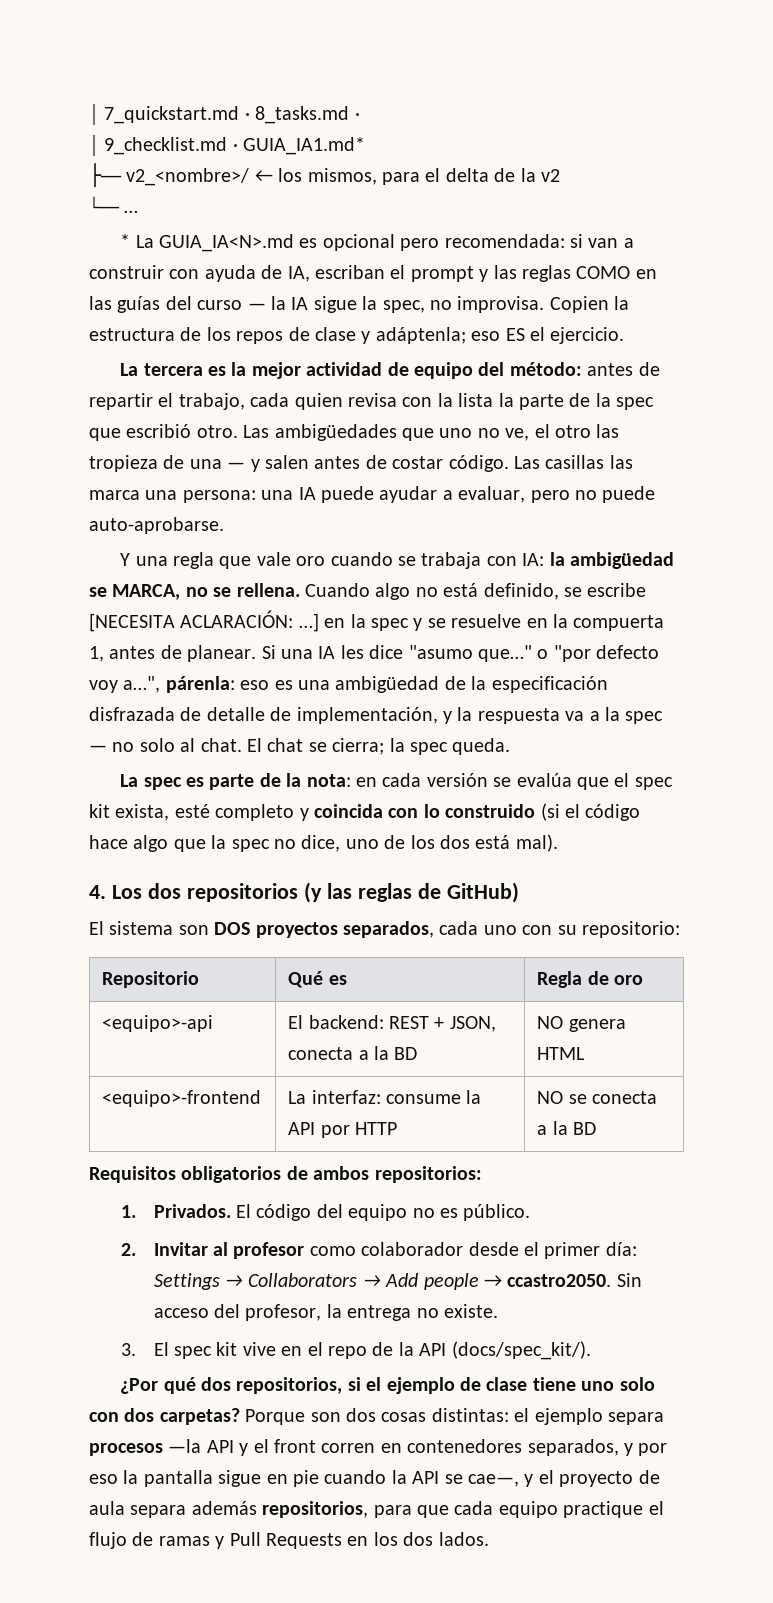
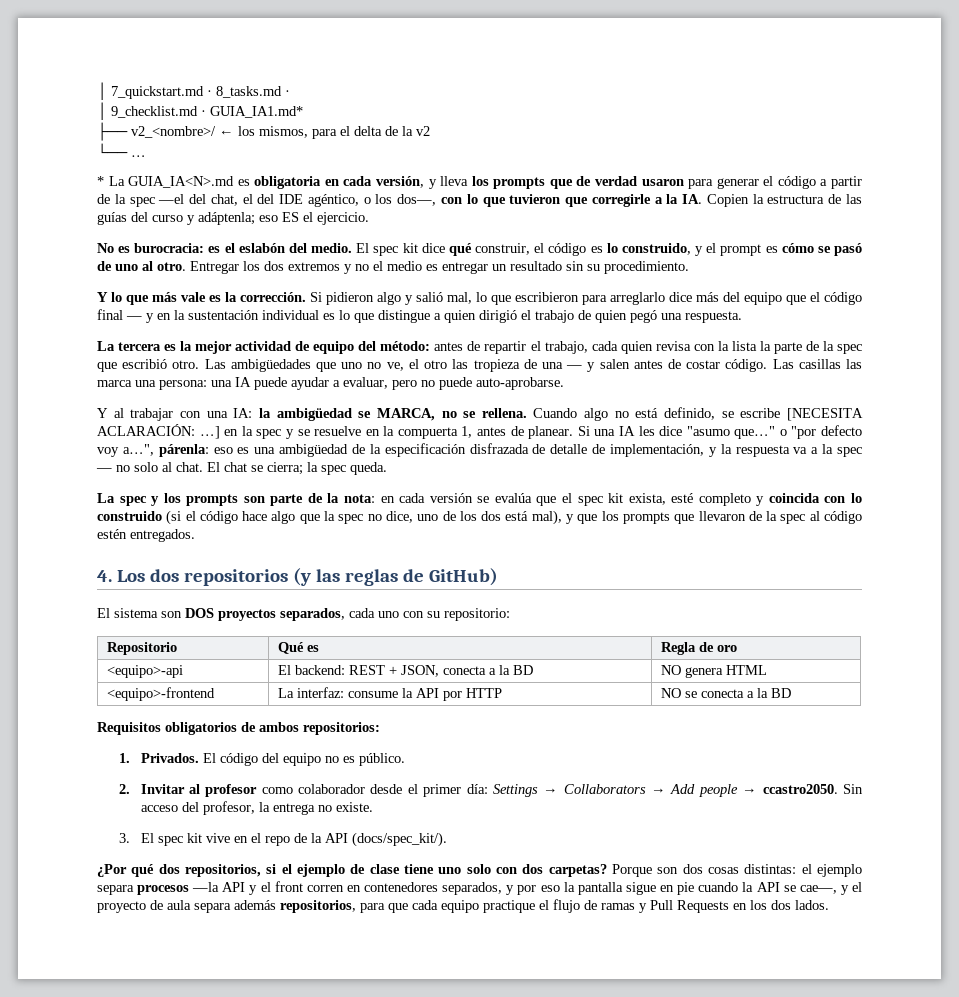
- * La GUIA_IA<N>.md es opcional pero recomendada: si van a construir con ayuda de IA, escriban el prompt y las reglas COMO en las guías del curso — la IA sigue la spec, no improvisa. Copien la estructura de los repos de clase y adáptenla; eso ES el ejercicio.
+ * La GUIA_IA<N>.md es obligatoria en cada versión, y lleva los prompts que de verdad usaron para generar el código a partir de la spec —el del chat, el del IDE agéntico, o los dos—, con lo que tuvieron que corregirle a la IA. Copien la estructura de las guías del curso y adáptenla; eso ES el ejercicio.
+ No es burocracia: es el eslabón del medio. El spec kit dice qué construir, el código es lo construido, y el prompt es cómo se pasó de uno al otro. Entregar los dos extremos y no el medio es entregar un resultado sin su procedimiento.
+ Y lo que más vale es la corrección. Si pidieron algo y salió mal, lo que escribieron para arreglarlo dice más del equipo que el código final — y en la sustentación individual es lo que distingue a quien dirigió el trabajo de quien pegó una respuesta.
- Y una regla que vale oro cuando se trabaja con IA: la ambigüedad se MARCA, no se rellena.
+ Y al trabajar con una IA: la ambigüedad se MARCA, no se rellena.
- La spec es parte de la nota: en cada versión se evalúa que el spec kit exista, esté completo y coincida con lo construido (si el código hace algo que la spec no dice, uno de los dos está mal).
+ La spec y los prompts son parte de la nota: en cada versión se evalúa que el spec kit exista, esté completo y coincida con lo construido (si el código hace algo que la spec no dice, uno de los dos está mal), y que los prompts que llevaron de la spec al código estén entregados.

